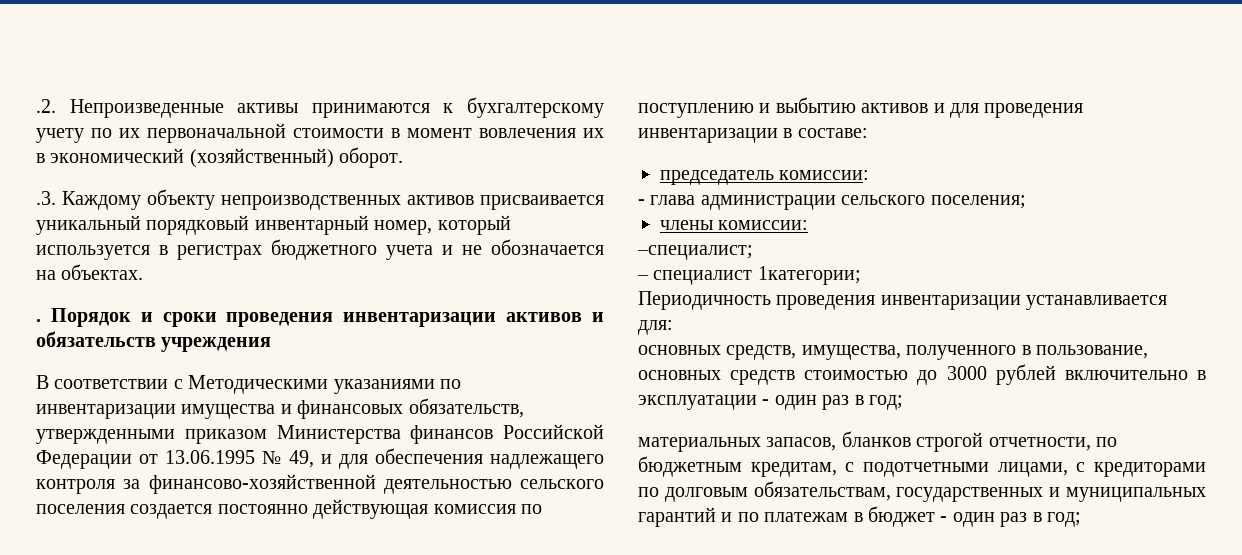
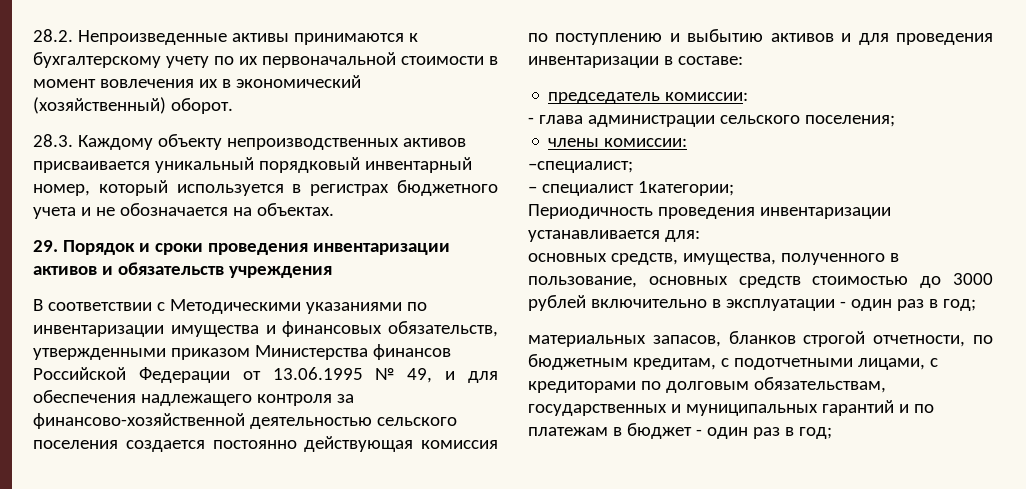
- .2. Непроизведенные активы принимаются к бухгалтерскому учету по их первоначальной стоимости в момент вовлечения их в экономический (хозяйственный) оборот.
+ 28.2. Непроизведенные активы принимаются к бухгалтерскому учету по их первоначальной стоимости в момент вовлечения их в экономический (хозяйственный) оборот.
- .3. Каждому объекту непроизводственных активов присваивается уникальный порядковый инвентарный номер, который используется в регистрах бюджетного учета и не обозначается на объектах.
+ 28.3. Каждому объекту непроизводственных активов присваивается уникальный порядковый инвентарный номер, который используется в регистрах бюджетного учета и не обозначается на объектах.
- . Порядок и сроки проведения инвентаризации активов и обязательств учреждения
+ 29. Порядок и сроки проведения инвентаризации активов и обязательств учреждения

